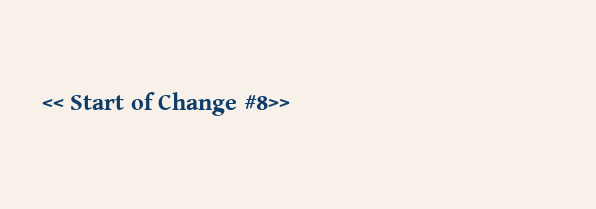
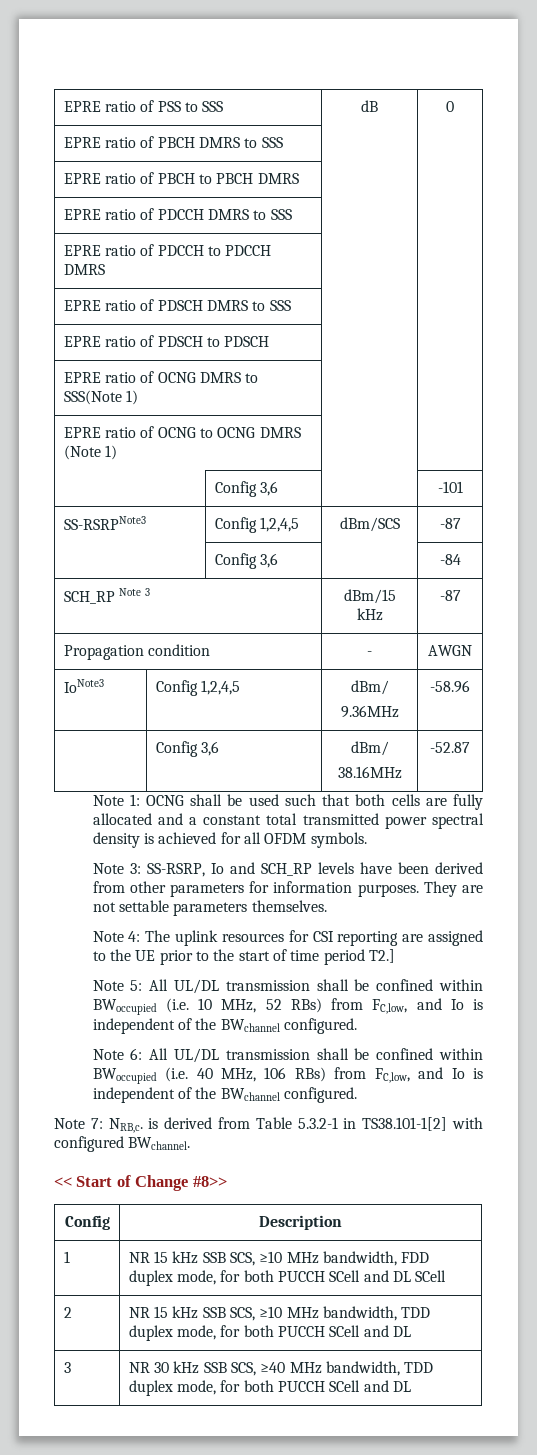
+ EPRE ratio of PSS to SSS | dB | 0
+ EPRE ratio of PBCH DMRS to SSS | |
+ EPRE ratio of PBCH to PBCH DMRS | |
+ EPRE ratio of PDCCH DMRS to SSS | |
+ EPRE ratio of PDCCH to PDCCH DMRS | |
+ EPRE ratio of PDSCH DMRS to SSS | |
+ EPRE ratio of PDSCH to PDSCH | |
+ EPRE ratio of OCNG DMRS to SSS(Note 1) | |
+ EPRE ratio of OCNG to OCNG DMRS (Note 1) | |
+ | Config 3,6 | | -101
+ SS-RSRPNote3 | Config 1,2,4,5 | dBm/SCS | -87
+ | Config 3,6 | | -84
+ SCH_RP Note 3 | dBm/15 kHz | -87
+ Propagation condition | - | AWGN
+ IoNote3 | Config 1,2,4,5 | dBm/
+ 9.36MHz | -58.96
+ | Config 3,6 | dBm/
+ 38.16MHz | -52.87
+ Note 1: OCNG shall be used such that both cells are fully allocated and a constant total transmitted power spectral density is achieved for all OFDM symbols.
+ Note 3: SS-RSRP, Io and SCH_RP levels have been derived from other parameters for information purposes. They are not settable parameters themselves.
+ Note 4: The uplink resources for CSI reporting are assigned to the UE prior to the start of time period T2.]
+ Note 5: All UL/DL transmission shall be confined within BWoccupied (i.e. 10 MHz, 52 RBs) from FC,low, and Io is independent of the BWchannel configured.
+ Note 6: All UL/DL transmission shall be confined within BWoccupied (i.e. 40 MHz, 106 RBs) from FC,low, and Io is independent of the BWchannel configured.
+ Note 7: NRB,c. is derived from Table 5.3.2-1 in TS38.101-1[2] with configured BWchannel.
+ Config | Description
+ 1 | NR 15 kHz SSB SCS, ≥10 MHz bandwidth, FDD duplex mode, for both PUCCH SCell and DL SCell
+ 2 | NR 15 kHz SSB SCS, ≥10 MHz bandwidth, TDD duplex mode, for both PUCCH SCell and DL
+ 3 | NR 30 kHz SSB SCS, ≥40 MHz bandwidth, TDD duplex mode, for both PUCCH SCell and DL

